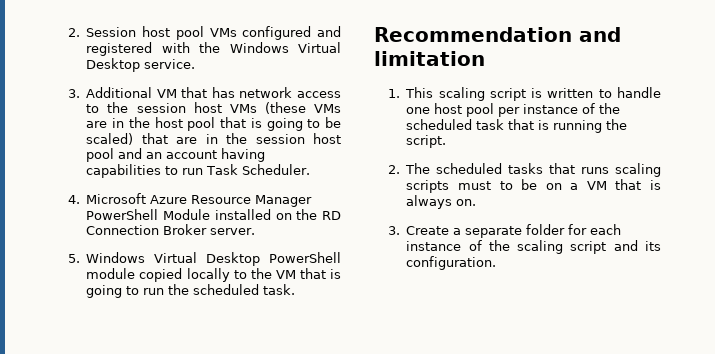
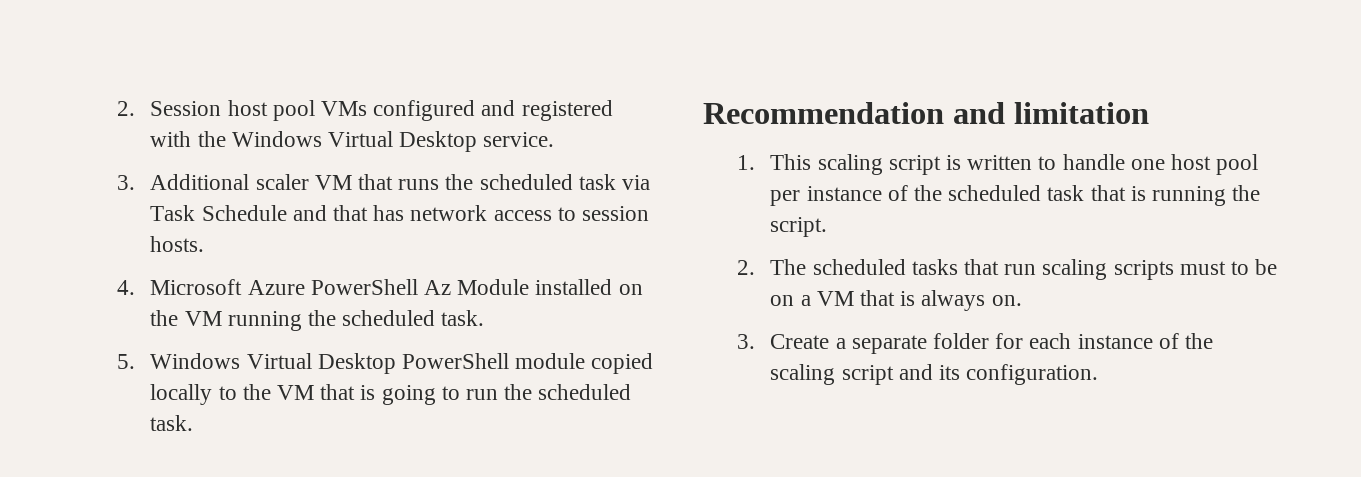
- 3. Additional VM that has network access to the session host VMs (these VMs are in the host pool that is going to be scaled) that are in the session host pool and an account having capabilities to run Task Scheduler.
+ 3. Additional scaler VM that runs the scheduled task via Task Schedule and that has network access to session hosts.
- 4. Microsoft Azure Resource Manager PowerShell Module installed on the RD Connection Broker server.
+ 4. Microsoft Azure PowerShell Az Module installed on the VM running the scheduled task.
- 2. The scheduled tasks that runs scaling scripts must to be on a VM that is always on.
+ 2. The scheduled tasks that run scaling scripts must to be on a VM that is always on.

